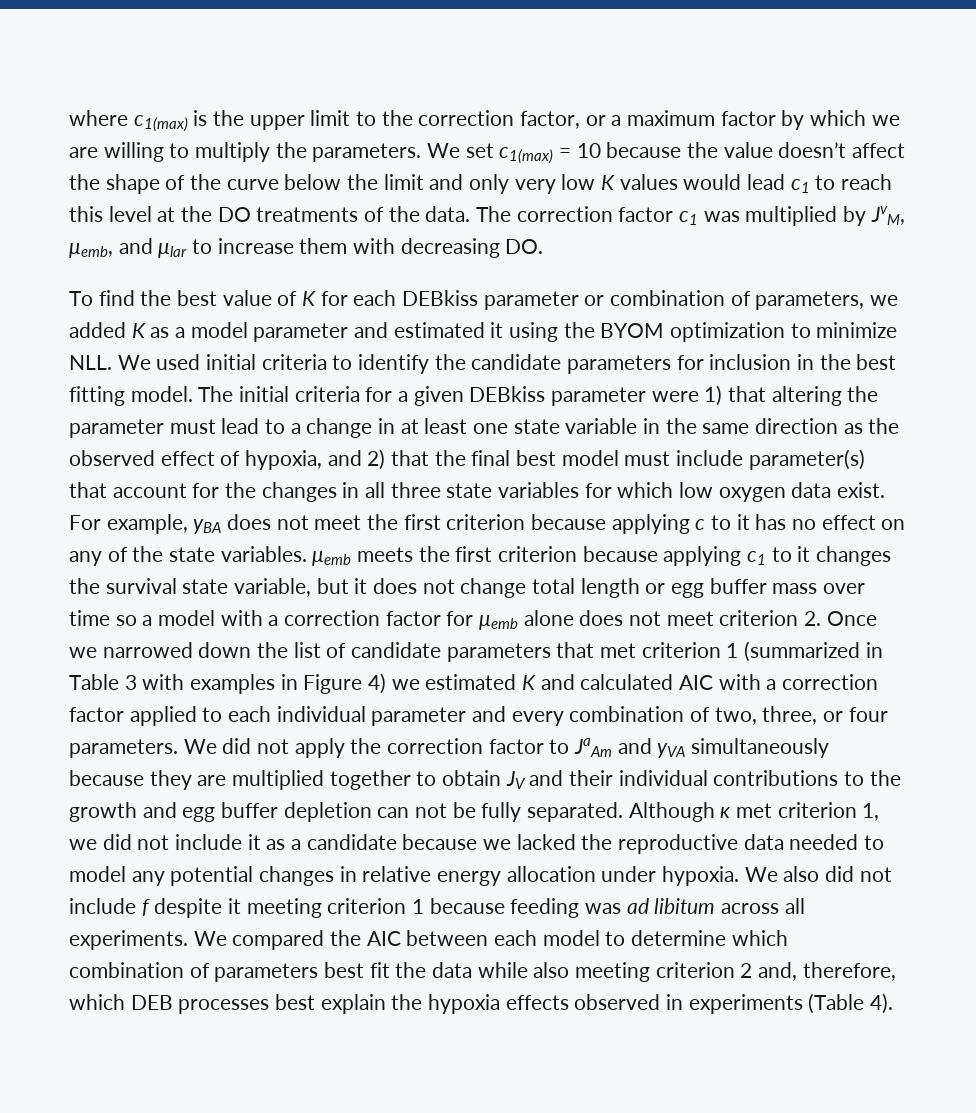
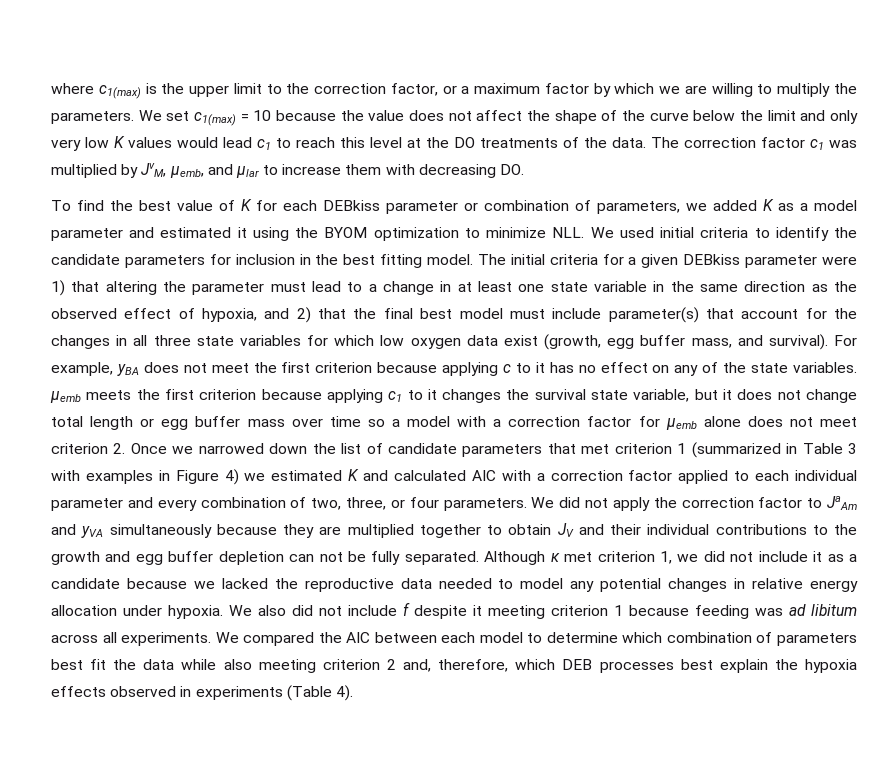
- We set c1(max) = 10 because the value doesn’t affect the shape of the curve below the limit and only very low K values would lead c1 to reach this level at the DO treatments of the data.
+ We set c1(max) = 10 because the value does not affect the shape of the curve below the limit and only very low K values would lead c1 to reach this level at the DO treatments of the data.
- The initial criteria for a given DEBkiss parameter were 1) that altering the parameter must lead to a change in at least one state variable in the same direction as the observed effect of hypoxia, and 2) that the final best model must include parameter(s) that account for the changes in all three state variables for which low oxygen data exist.
+ The initial criteria for a given DEBkiss parameter were 1) that altering the parameter must lead to a change in at least one state variable in the same direction as the observed effect of hypoxia, and 2) that the final best model must include parameter(s) that account for the changes in all three state variables for which low oxygen data exist (growth, egg buffer mass, and survival).

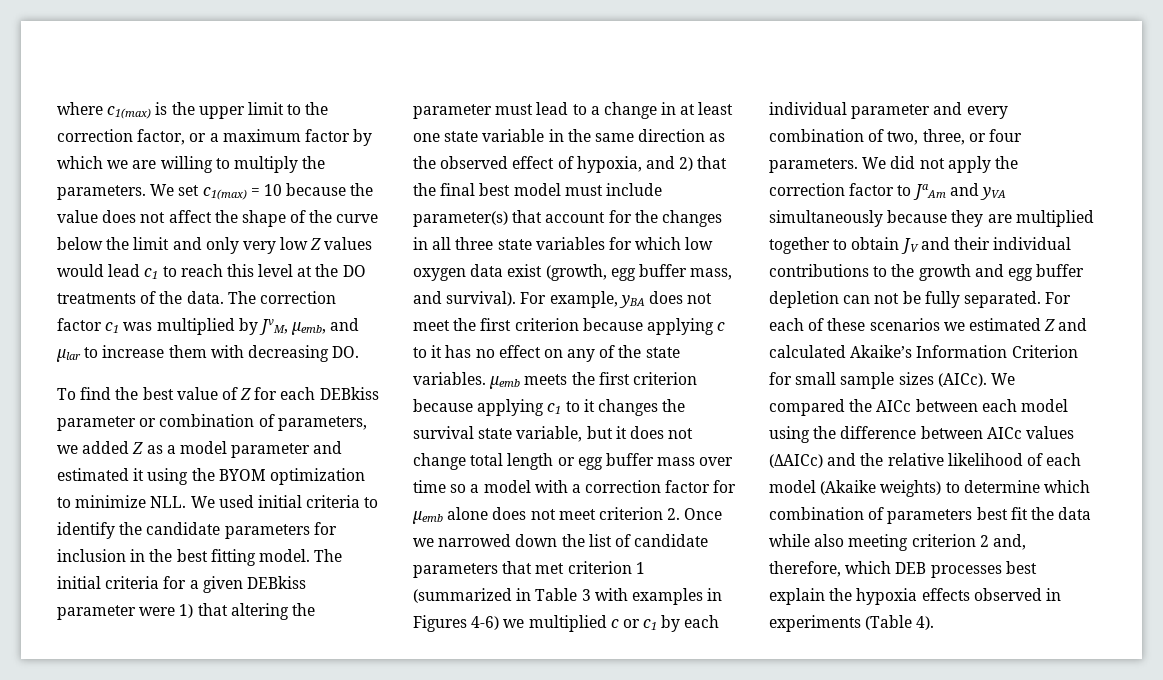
- We set c1(max) = 10 because the value does not affect the shape of the curve below the limit and only very low K values would lead c1 to reach this level at the DO treatments of the data.
+ We set c1(max) = 10 because the value does not affect the shape of the curve below the limit and only very low Z values would lead c1 to reach this level at the DO treatments of the data.
- To find the best value of K for each DEBkiss parameter or combination of parameters, we added K as a model parameter and estimated it using the BYOM optimization to minimize NLL. We used initial criteria to identify the candidate parameters for inclusion in the best fitting model.
+ To find the best value of Z for each DEBkiss parameter or combination of parameters, we added Z as a model parameter and estimated it using the BYOM optimization to minimize NLL. We used initial criteria to identify the candidate parameters for inclusion in the best fitting model.
- For example, yBA does not meet the first criterion because applying c to it has no effect on any of the state variables. μemb meets the first criterion because applying c1 to it changes the survival state variable, but it does not change total length or egg buffer mass over time so a model with a correction factor for μemb alone does not meet criterion 2. Once we narrowed down the list of candidate parameters that met criterion 1 (summarized in Table 3 with examples in Figure 4) we estimated K and calculated AIC with a correction factor applied to each individual parameter and every combination of two, three, or four parameters.
+ For example, yBA does not meet the first criterion because applying c to it has no effect on any of the state variables. μemb meets the first criterion because applying c1 to it changes the survival state variable, but it does not change total length or egg buffer mass over time so a model with a correction factor for μemb alone does not meet criterion 2. Once we narrowed down the list of candidate parameters that met criterion 1 (summarized in Table 3 with examples in Figures 4-6) we multiplied c or c1 by each individual parameter and every combination of two, three, or four parameters.
- Although κ met criterion 1, we did not include it as a candidate because we lacked the reproductive data needed to model any potential changes in relative energy allocation under hypoxia. We also did not include f despite it meeting criterion 1 because feeding was ad libitum across all experiments.
+ For each of these scenarios we estimated Z and calculated Akaike’s Information Criterion for small sample sizes (AICc).
- We compared the AIC between each model to determine which combination of parameters best fit the data while also meeting criterion 2 and, therefore, which DEB processes best explain the hypoxia effects observed in experiments (Table 4).
+ We compared the AICc between each model using the difference between AICc values (ΔAICc) and the relative likelihood of each model (Akaike weights) to determine which combination of parameters best fit the data while also meeting criterion 2 and, therefore, which DEB processes best explain the hypoxia effects observed in experiments (Table 4).

